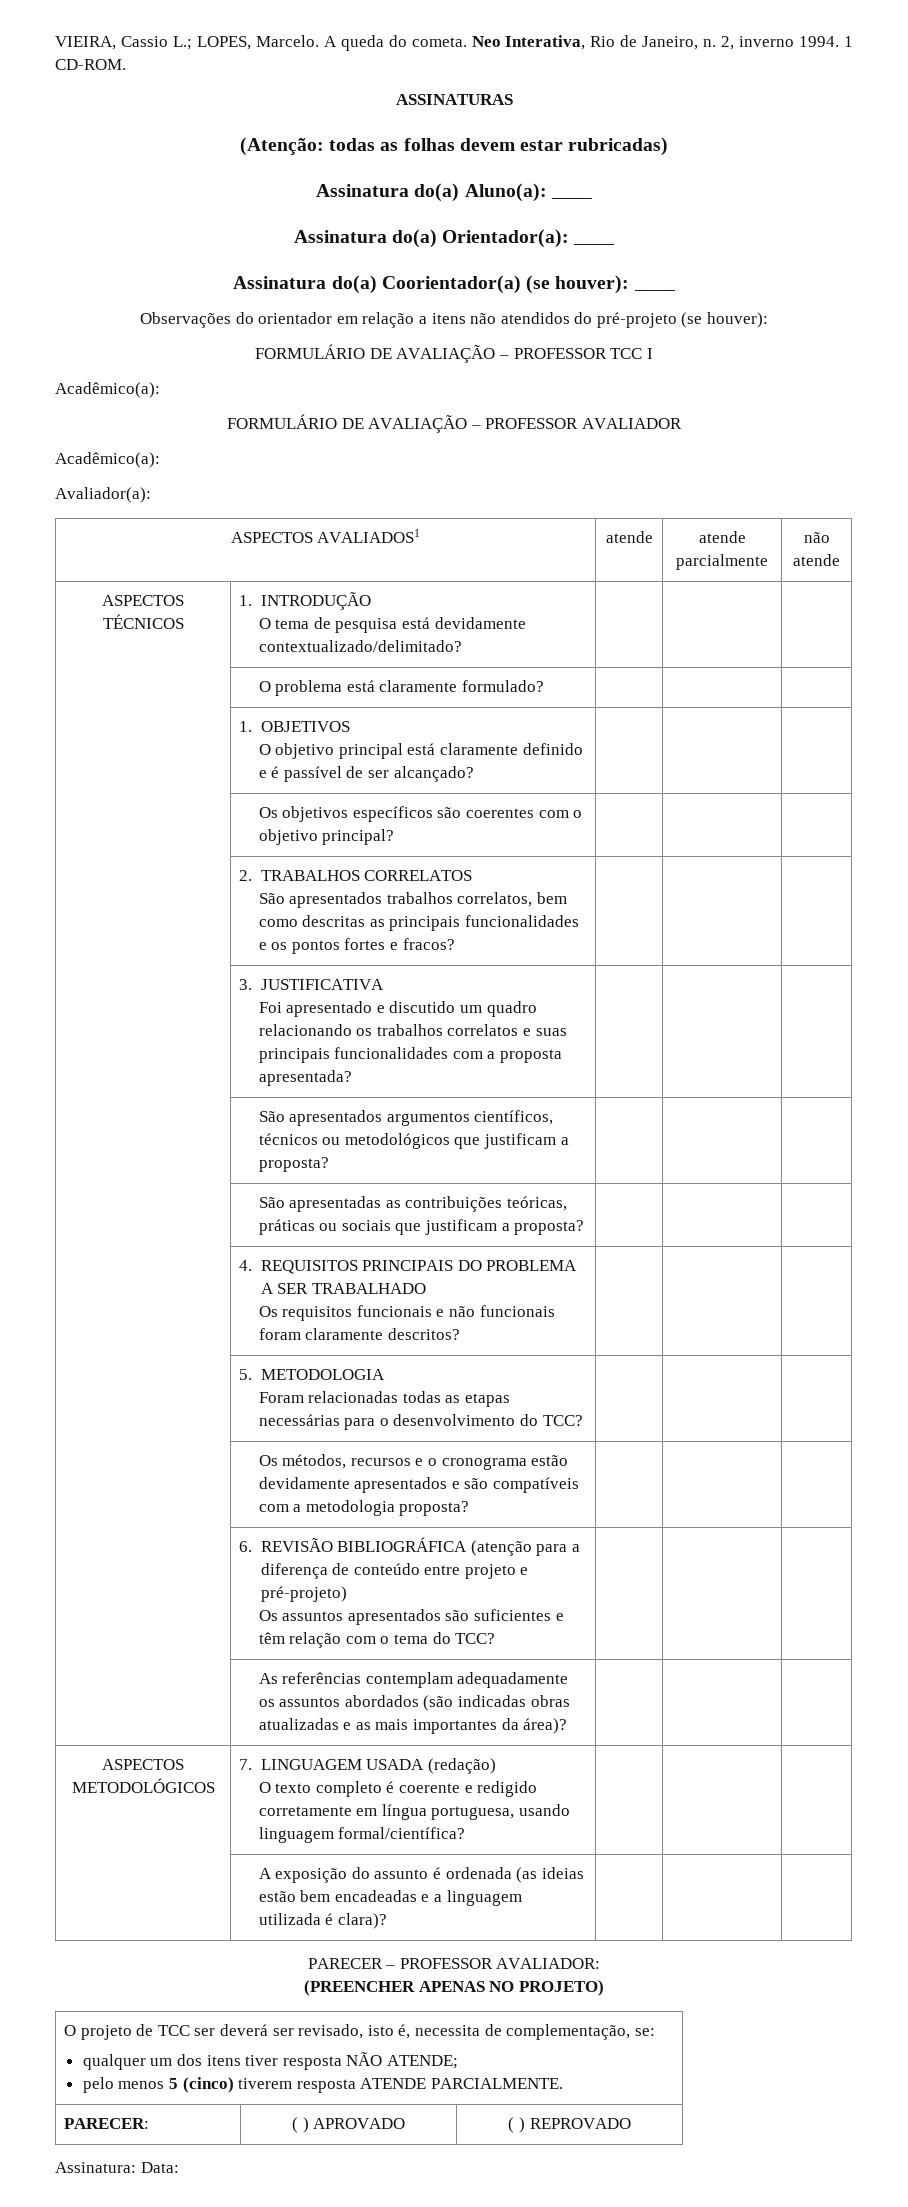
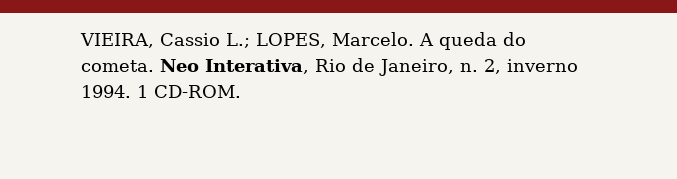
- ASSINATURAS
- (Atenção: todas as folhas devem estar rubricadas)
- Assinatura do(a) Aluno(a): ____
- Assinatura do(a) Orientador(a): ____
- Assinatura do(a) Coorientador(a) (se houver): ____
- Observações do orientador em relação a itens não atendidos do pré-projeto (se houver):
- FORMULÁRIO DE AVALIAÇÃO – PROFESSOR TCC I
- Acadêmico(a):
- FORMULÁRIO DE AVALIAÇÃO – PROFESSOR AVALIADOR
- Acadêmico(a):
- Avaliador(a):
- ASPECTOS AVALIADOS1 | atende | atende parcialmente | não atende
- ASPECTOS TÉCNICOS | 1. INTRODUÇÃO
- O tema de pesquisa está devidamente contextualizado/delimitado? | | |
- | O problema está claramente formulado? | | |
- | 1. OBJETIVOS
- O objetivo principal está claramente definido e é passível de ser alcançado? | | |
- | Os objetivos específicos são coerentes com o objetivo principal? | | |
- | 2. TRABALHOS CORRELATOS
- São apresentados trabalhos correlatos, bem como descritas as principais funcionalidades e os pontos fortes e fracos? | | |
- | 3. JUSTIFICATIVA
- Foi apresentado e discutido um quadro relacionando os trabalhos correlatos e suas principais funcionalidades com a proposta apresentada? | | |
- | São apresentados argumentos científicos, técnicos ou metodológicos que justificam a proposta? | | |
- | São apresentadas as contribuições teóricas, práticas ou sociais que justificam a proposta? | | |
- | 4. REQUISITOS PRINCIPAIS DO PROBLEMA A SER TRABALHADO
- Os requisitos funcionais e não funcionais foram claramente descritos? | | |
- | 5. METODOLOGIA
- Foram relacionadas todas as etapas necessárias para o desenvolvimento do TCC? | | |
- | Os métodos, recursos e o cronograma estão devidamente apresentados e são compatíveis com a metodologia proposta? | | |
- | 6. REVISÃO BIBLIOGRÁFICA (atenção para a diferença de conteúdo entre projeto e pré-projeto)
- Os assuntos apresentados são suficientes e têm relação com o tema do TCC? | | |
- | As referências contemplam adequadamente os assuntos abordados (são indicadas obras atualizadas e as mais importantes da área)? | | |
- ASPECTOS METODOLÓGICOS | 7. LINGUAGEM USADA (redação)
- O texto completo é coerente e redigido corretamente em língua portuguesa, usando linguagem formal/científica? | | |
- | A exposição do assunto é ordenada (as ideias estão bem encadeadas e a linguagem utilizada é clara)? | | |
- PARECER – PROFESSOR AVALIADOR:
- (PREENCHER APENAS NO PROJETO)
- O projeto de TCC ser deverá ser revisado, isto é, necessita de complementação, se:
- qualquer um dos itens tiver resposta NÃO ATENDE;
- pelo menos 5 (cinco) tiverem resposta ATENDE PARCIALMENTE.
- PARECER: | ( ) APROVADO | ( ) REPROVADO
- Assinatura: Data:

